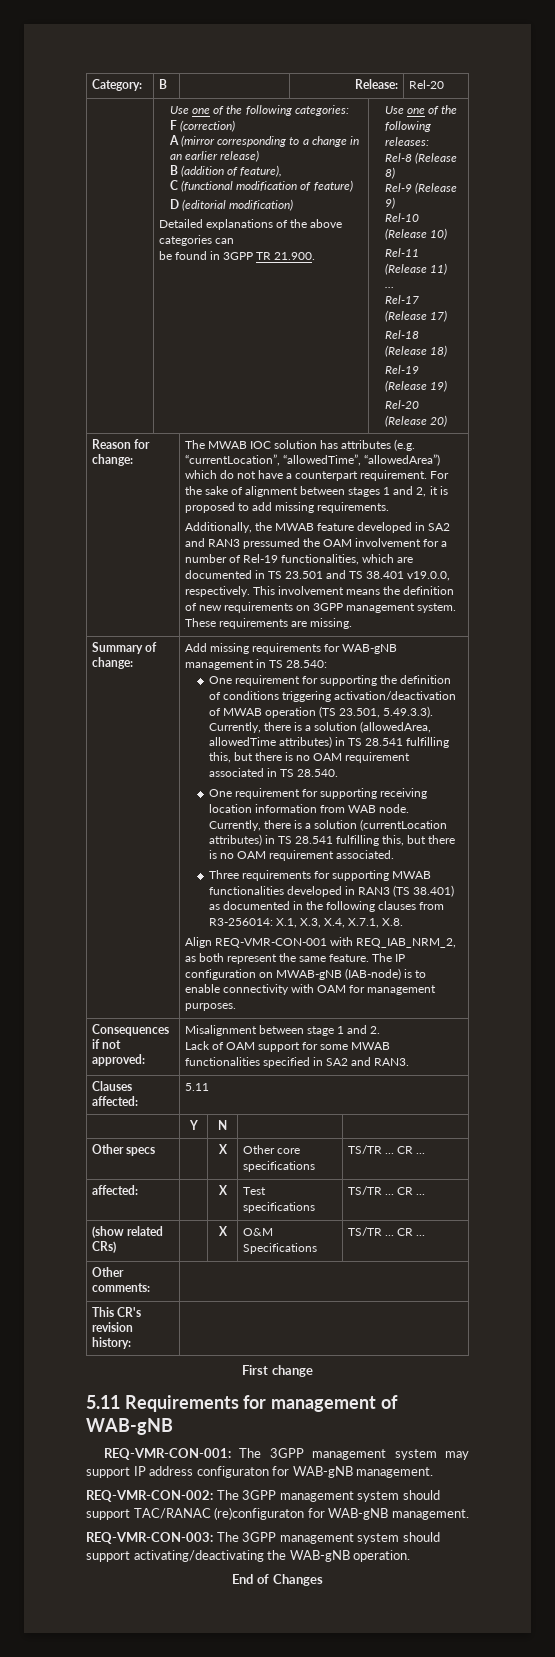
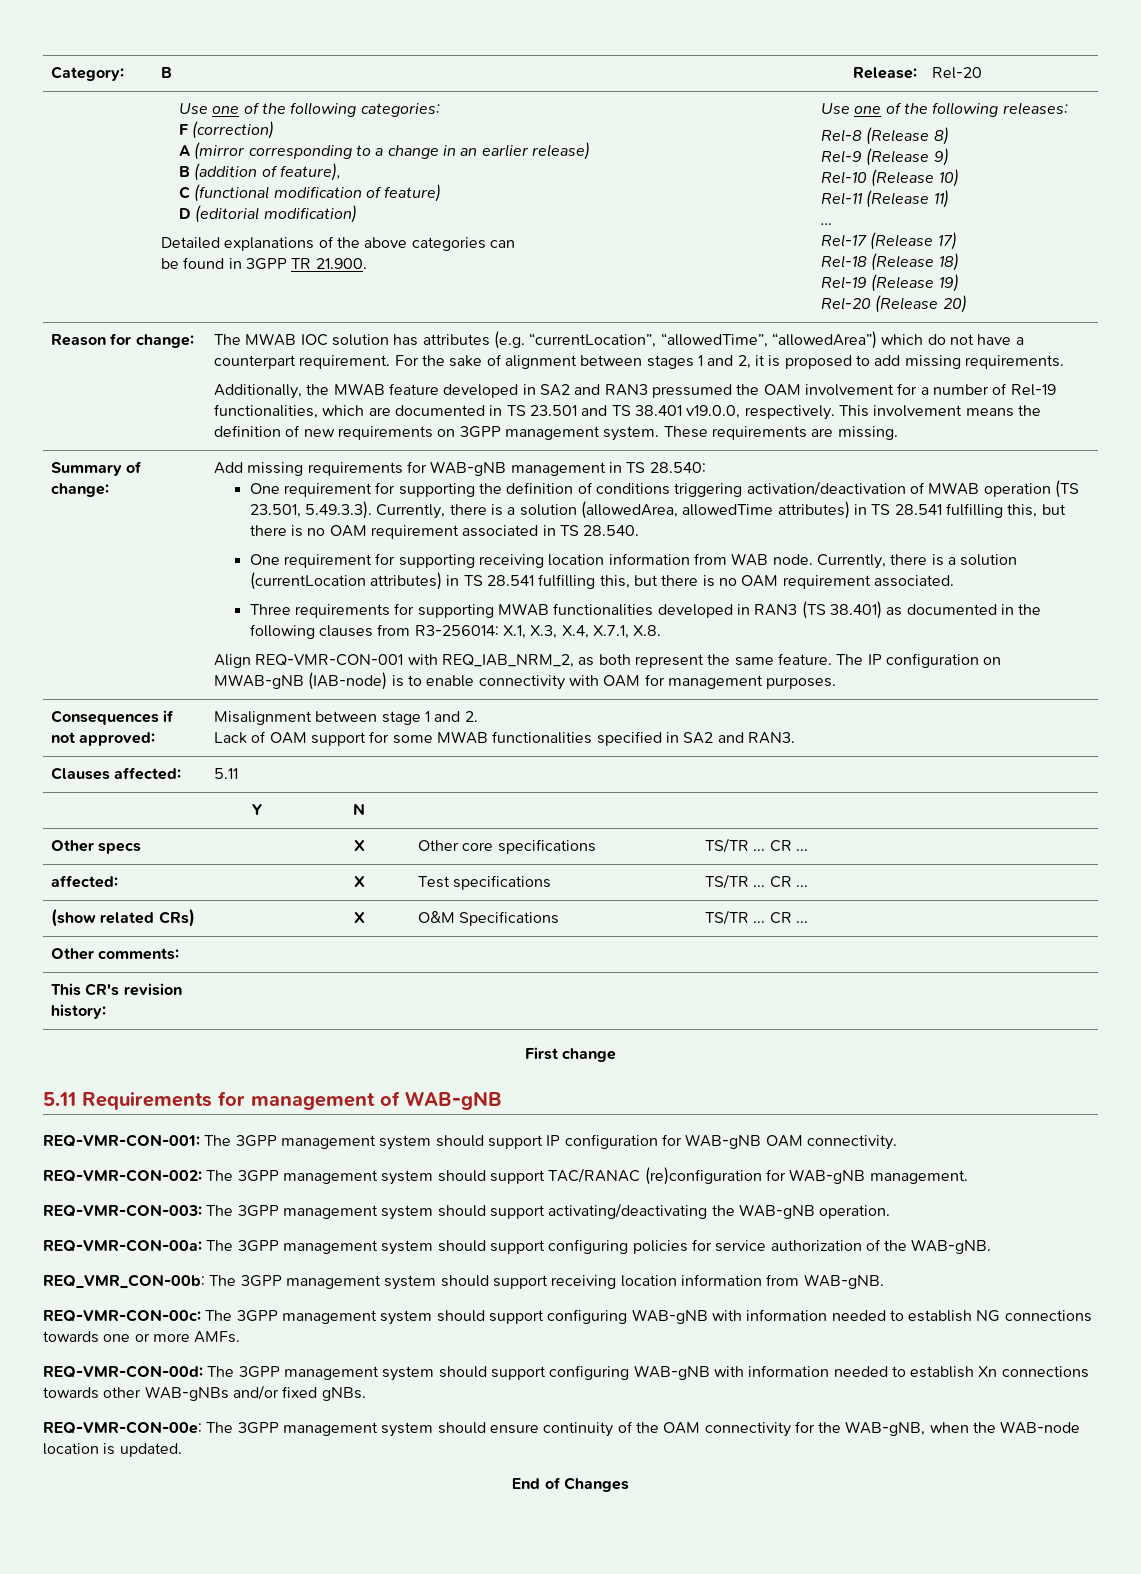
- REQ-VMR-CON-001: The 3GPP management system may support IP address configuraton for WAB-gNB management.
+ REQ-VMR-CON-001: The 3GPP management system should support IP configuration for WAB-gNB OAM connectivity.
- REQ-VMR-CON-002: The 3GPP management system should support TAC/RANAC (re)configuraton for WAB-gNB management.
+ REQ-VMR-CON-002: The 3GPP management system should support TAC/RANAC (re)configuration for WAB-gNB management.
+ REQ-VMR-CON-00a: The 3GPP management system should support configuring policies for service authorization of the WAB-gNB.
+ REQ_VMR_CON-00b: The 3GPP management system should support receiving location information from WAB-gNB.
+ REQ-VMR-CON-00c: The 3GPP management system should support configuring WAB-gNB with information needed to establish NG connections towards one or more AMFs.
+ REQ-VMR-CON-00d: The 3GPP management system should support configuring WAB-gNB with information needed to establish Xn connections towards other WAB-gNBs and/or fixed gNBs.
+ REQ-VMR-CON-00e: The 3GPP management system should ensure continuity of the OAM connectivity for the WAB-gNB, when the WAB-node location is updated.

